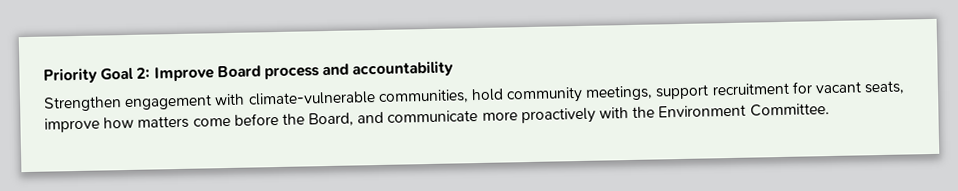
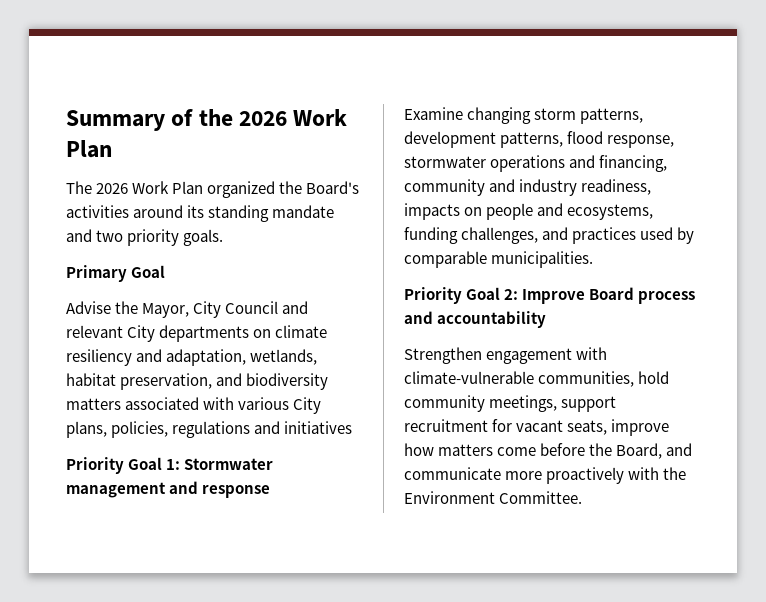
+ Summary of the 2026 Work Plan
+ The 2026 Work Plan organized the Board's activities around its standing mandate and two priority goals.
+ Primary Goal
+ Advise the Mayor, City Council and relevant City departments on climate resiliency and adaptation, wetlands, habitat preservation, and biodiversity matters associated with various City plans, policies, regulations and initiatives
+ Priority Goal 1: Stormwater management and response
+ Examine changing storm patterns, development patterns, flood response, stormwater operations and financing, community and industry readiness, impacts on people and ecosystems, funding challenges, and practices used by comparable municipalities.

